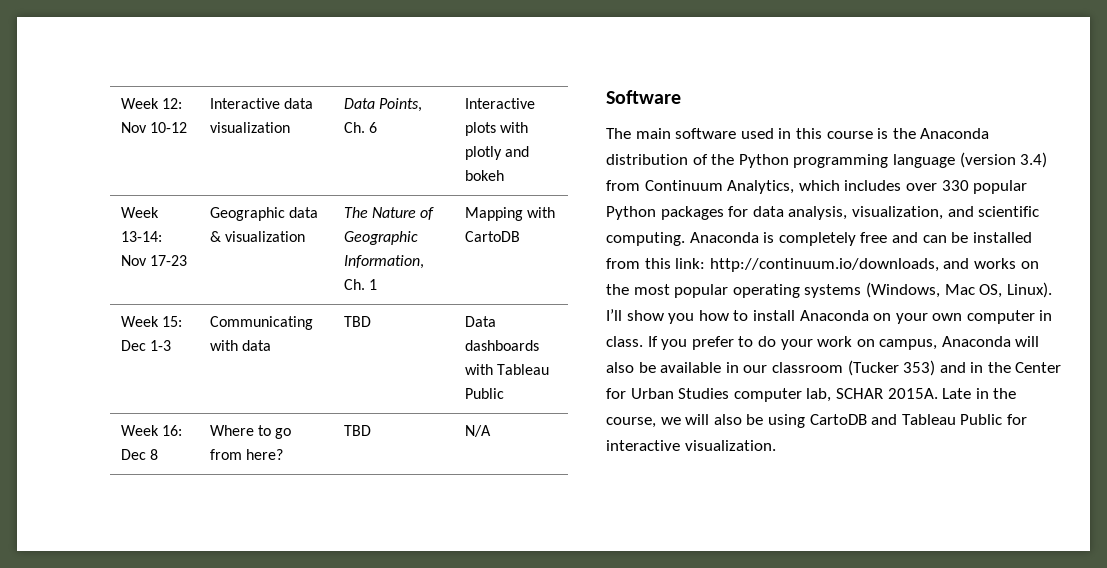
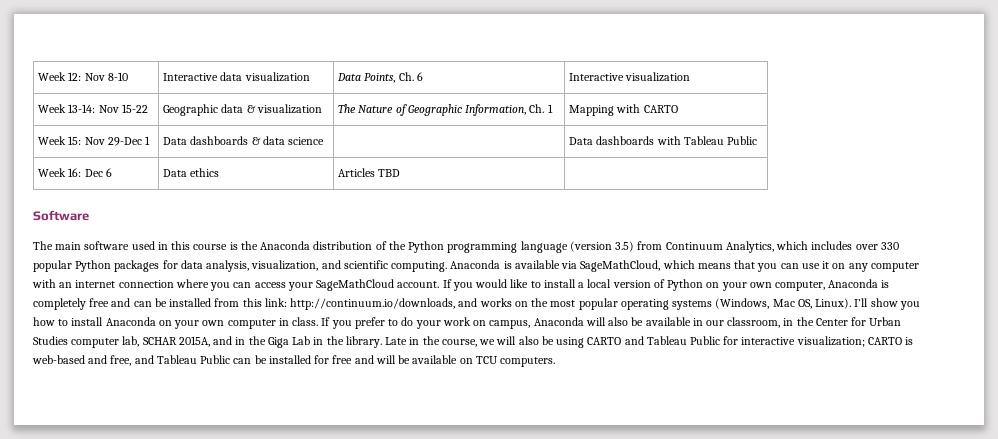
- Week 12: Nov 10-12 | Interactive data visualization | Data Points, Ch. 6 | Interactive plots with plotly and bokeh
+ Week 12: Nov 8-10 | Interactive data visualization | Data Points, Ch. 6 | Interactive visualization
- Week 13-14: Nov 17-23 | Geographic data & visualization | The Nature of Geographic Information, Ch. 1 | Mapping with CartoDB
+ Week 13-14: Nov 15-22 | Geographic data & visualization | The Nature of Geographic Information, Ch. 1 | Mapping with CARTO
- Week 15: Dec 1-3 | Communicating with data | TBD | Data dashboards with Tableau Public
+ Week 15: Nov 29-Dec 1 | Data dashboards & data science | | Data dashboards with Tableau Public
- Week 16: Dec 8 | Where to go from here? | TBD | N/A
+ Week 16: Dec 6 | Data ethics | Articles TBD |
- The main software used in this course is the Anaconda distribution of the Python programming language (version 3.4) from Continuum Analytics, which includes over 330 popular Python packages for data analysis, visualization, and scientific computing.
+ The main software used in this course is the Anaconda distribution of the Python programming language (version 3.5) from Continuum Analytics, which includes over 330 popular Python packages for data analysis, visualization, and scientific computing.
- Anaconda is completely free and can be installed from this link: http://continuum.io/downloads, and works on the most popular operating systems (Windows, Mac OS, Linux).
+ Anaconda is available via SageMathCloud, which means that you can use it on any computer with an internet connection where you can access your SageMathCloud account. If you would like to install a local version of Python on your own computer, Anaconda is completely free and can be installed from this link: http://continuum.io/downloads, and works on the most popular operating systems (Windows, Mac OS, Linux).
- If you prefer to do your work on campus, Anaconda will also be available in our classroom (Tucker 353) and in the Center for Urban Studies computer lab, SCHAR 2015A.
+ If you prefer to do your work on campus, Anaconda will also be available in our classroom, in the Center for Urban Studies computer lab, SCHAR 2015A, and in the Giga Lab in the library.
- Late in the course, we will also be using CartoDB and Tableau Public for interactive visualization.
+ Late in the course, we will also be using CARTO and Tableau Public for interactive visualization; CARTO is web-based and free, and Tableau Public can be installed for free and will be available on TCU computers.

